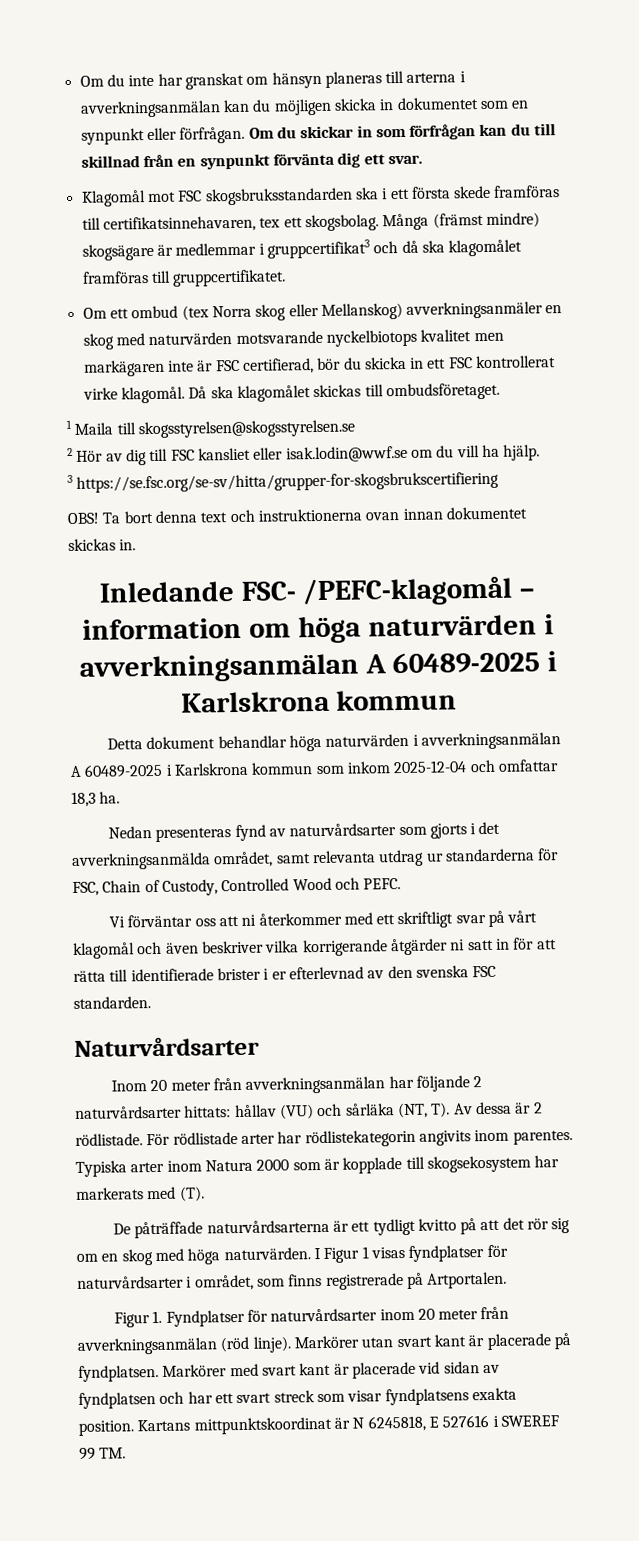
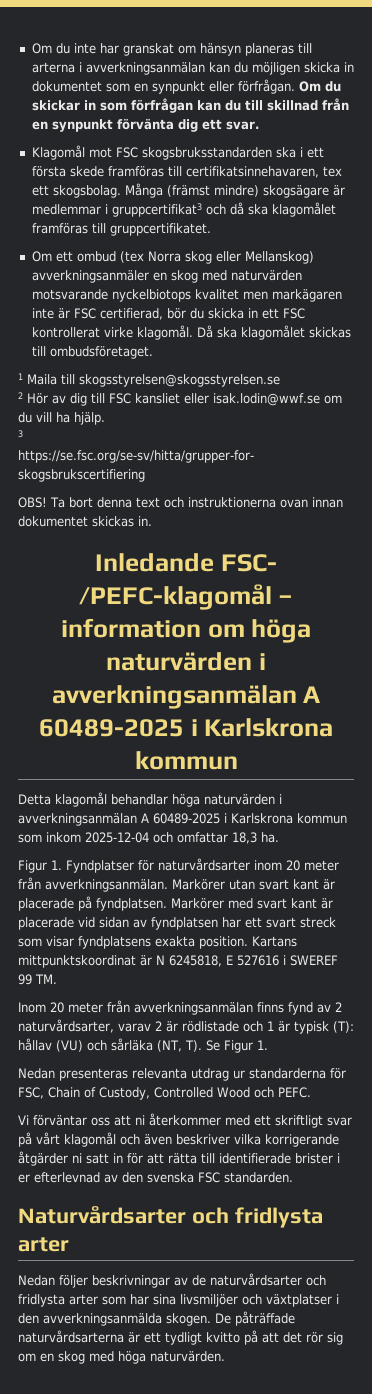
- Detta dokument behandlar höga naturvärden i avverkningsanmälan A 60489-2025 i Karlskrona kommun som inkom 2025-12-04 och omfattar 18,3 ha.
+ Detta klagomål behandlar höga naturvärden i avverkningsanmälan A 60489-2025 i Karlskrona kommun som inkom 2025-12-04 och omfattar 18,3 ha.
- Nedan presenteras fynd av naturvårdsarter som gjorts i det avverkningsanmälda området, samt relevanta utdrag ur standarderna för FSC, Chain of Custody, Controlled Wood och PEFC.
+ Figur 1. Fyndplatser för naturvårdsarter inom 20 meter från avverkningsanmälan. Markörer utan svart kant är placerade på fyndplatsen. Markörer med svart kant är placerade vid sidan av fyndplatsen har ett svart streck som visar fyndplatsens exakta position. Kartans mittpunktskoordinat är N 6245818, E 527616 i SWEREF 99 TM.
+ Inom 20 meter från avverkningsanmälan finns fynd av 2 naturvårdsarter, varav 2 är rödlistade och 1 är typisk (T): hållav (VU) och sårläka (NT, T). Se Figur 1.
+ Nedan presenteras relevanta utdrag ur standarderna för FSC, Chain of Custody, Controlled Wood och PEFC.
- Naturvårdsarter
- Inom 20 meter från avverkningsanmälan har följande 2 naturvårdsarter hittats: hållav (VU) och sårläka (NT, T). Av dessa är 2 rödlistade. För rödlistade arter har rödlistekategorin angivits inom parentes. Typiska arter inom Natura 2000 som är kopplade till skogsekosystem har markerats med (T).
- De påträffade naturvårdsarterna är ett tydligt kvitto på att det rör sig om en skog med höga naturvärden. I Figur 1 visas fyndplatser för naturvårdsarter i området, som finns registrerade på Artportalen.
- Figur 1. Fyndplatser för naturvårdsarter inom 20 meter från avverkningsanmälan (röd linje). Markörer utan svart kant är placerade på fyndplatsen. Markörer med svart kant är placerade vid sidan av fyndplatsen och har ett svart streck som visar fyndplatsens exakta position. Kartans mittpunktskoordinat är N 6245818, E 527616 i SWEREF 99 TM.
+ Naturvårdsarter och fridlysta arter
+ Nedan följer beskrivningar av de naturvårdsarter och fridlysta arter som har sina livsmiljöer och växtplatser i den avverkningsanmälda skogen. De påträffade naturvårdsarterna är ett tydligt kvitto på att det rör sig om en skog med höga naturvärden.

